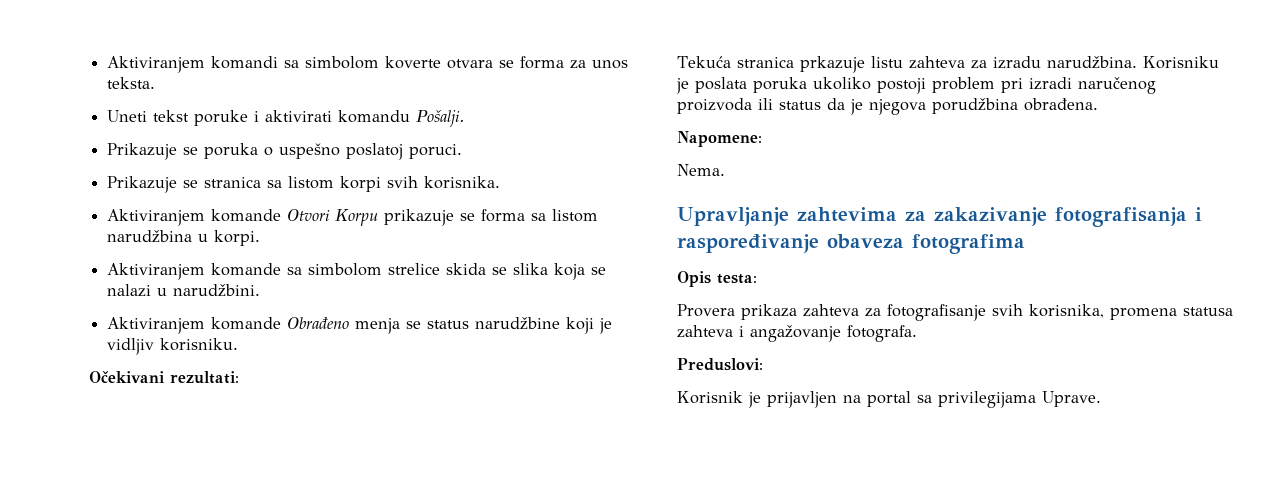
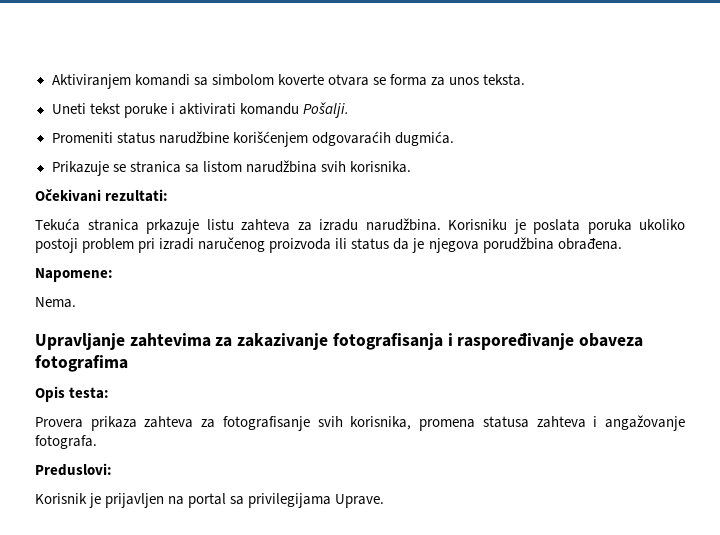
- Prikazuje se poruka o uspešno poslatoj poruci.
+ Promeniti status narudžbine korišćenjem odgovaraćih dugmića.
- Prikazuje se stranica sa listom korpi svih korisnika.
+ Prikazuje se stranica sa listom narudžbina svih korisnika.
- Aktiviranjem komande Otvori Korpu prikazuje se forma sa listom narudžbina u korpi.
- Aktiviranjem komande sa simbolom strelice skida se slika koja se nalazi u narudžbini.
- Aktiviranjem komande Obrađeno menja se status narudžbine koji je vidljiv korisniku.

